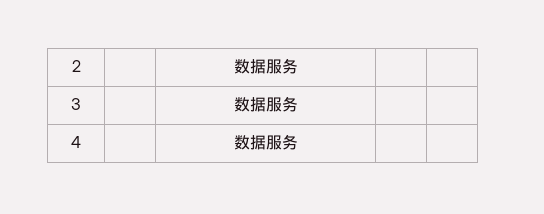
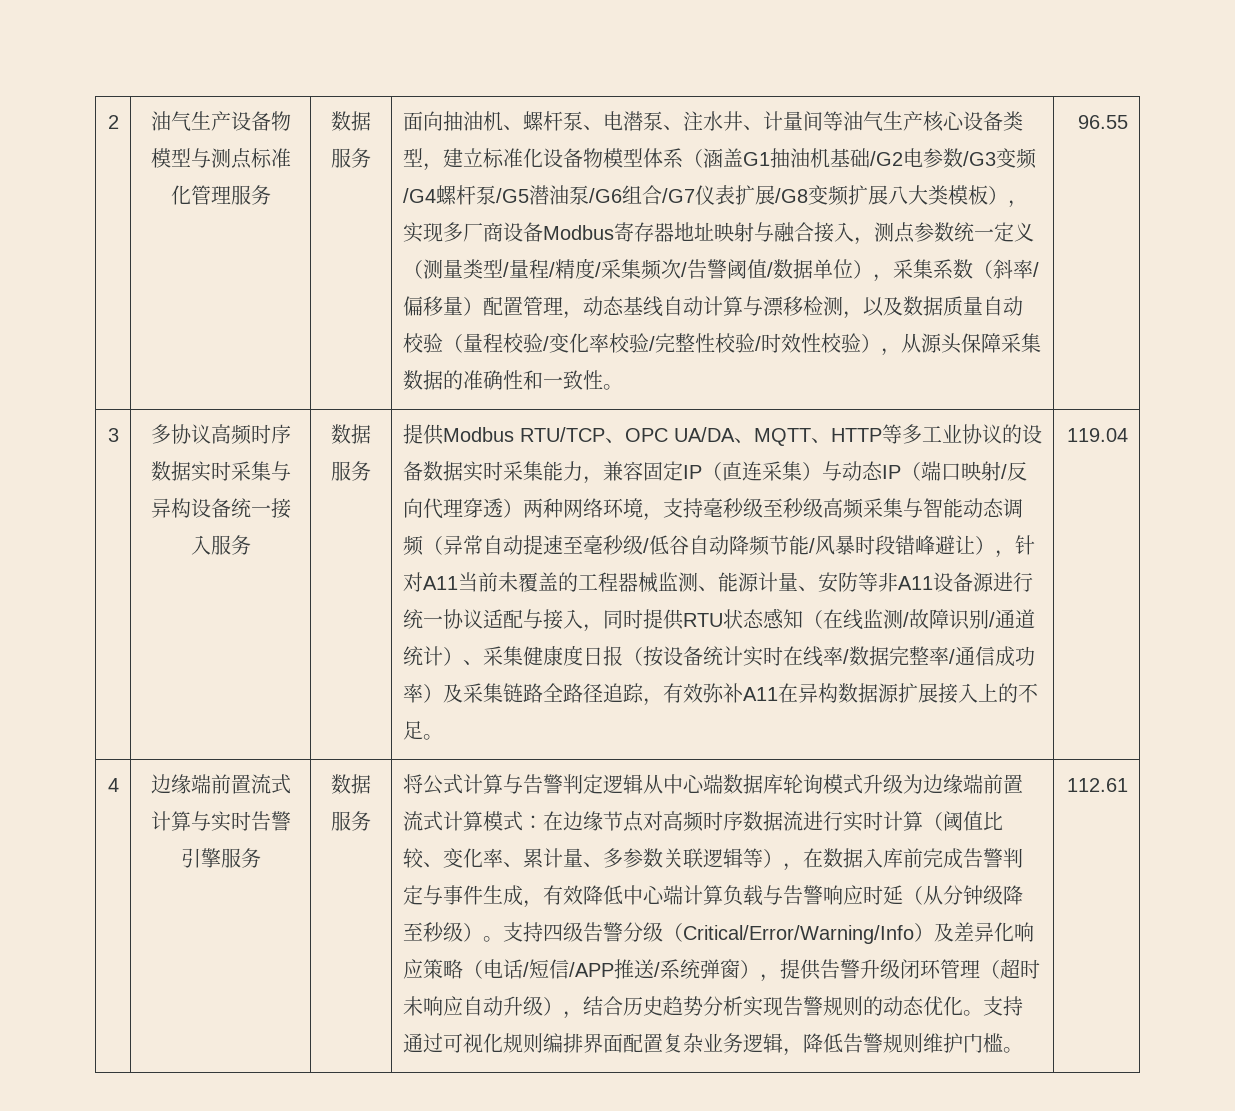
- 2 | | 数据服务 | |
- 3 | | 数据服务 | |
- 4 | | 数据服务 | |
+ 2 | 油气生产设备物模型与测点标准化管理服务 | 数据服务 | 面向抽油机、螺杆泵、电潜泵、注水井、计量间等油气生产核心设备类型，建立标准化设备物模型体系（涵盖G1抽油机基础/G2电参数/G3变频/G4螺杆泵/G5潜油泵/G6组合/G7仪表扩展/G8变频扩展八大类模板），实现多厂商设备Modbus寄存器地址映射与融合接入，测点参数统一定义（测量类型/量程/精度/采集频次/告警阈值/数据单位），采集系数（斜率/偏移量）配置管理，动态基线自动计算与漂移检测，以及数据质量自动校验（量程校验/变化率校验/完整性校验/时效性校验），从源头保障采集数据的准确性和一致性。 | 96.55
+ 3 | 多协议高频时序数据实时采集与异构设备统一接入服务 | 数据服务 | 提供Modbus RTU/TCP、OPC UA/DA、MQTT、HTTP等多工业协议的设备数据实时采集能力，兼容固定IP（直连采集）与动态IP（端口映射/反向代理穿透）两种网络环境，支持毫秒级至秒级高频采集与智能动态调频（异常自动提速至毫秒级/低谷自动降频节能/风暴时段错峰避让），针对A11当前未覆盖的工程器械监测、能源计量、安防等非A11设备源进行统一协议适配与接入，同时提供RTU状态感知（在线监测/故障识别/通道统计）、采集健康度日报（按设备统计实时在线率/数据完整率/通信成功率）及采集链路全路径追踪，有效弥补A11在异构数据源扩展接入上的不足。 | 119.04
+ 4 | 边缘端前置流式计算与实时告警引擎服务 | 数据服务 | 将公式计算与告警判定逻辑从中心端数据库轮询模式升级为边缘端前置流式计算模式：在边缘节点对高频时序数据流进行实时计算（阈值比较、变化率、累计量、多参数关联逻辑等），在数据入库前完成告警判定与事件生成，有效降低中心端计算负载与告警响应时延（从分钟级降至秒级）。支持四级告警分级（Critical/Error/Warning/Info）及差异化响应策略（电话/短信/APP推送/系统弹窗），提供告警升级闭环管理（超时未响应自动升级），结合历史趋势分析实现告警规则的动态优化。支持通过可视化规则编排界面配置复杂业务逻辑，降低告警规则维护门槛。 | 112.61

